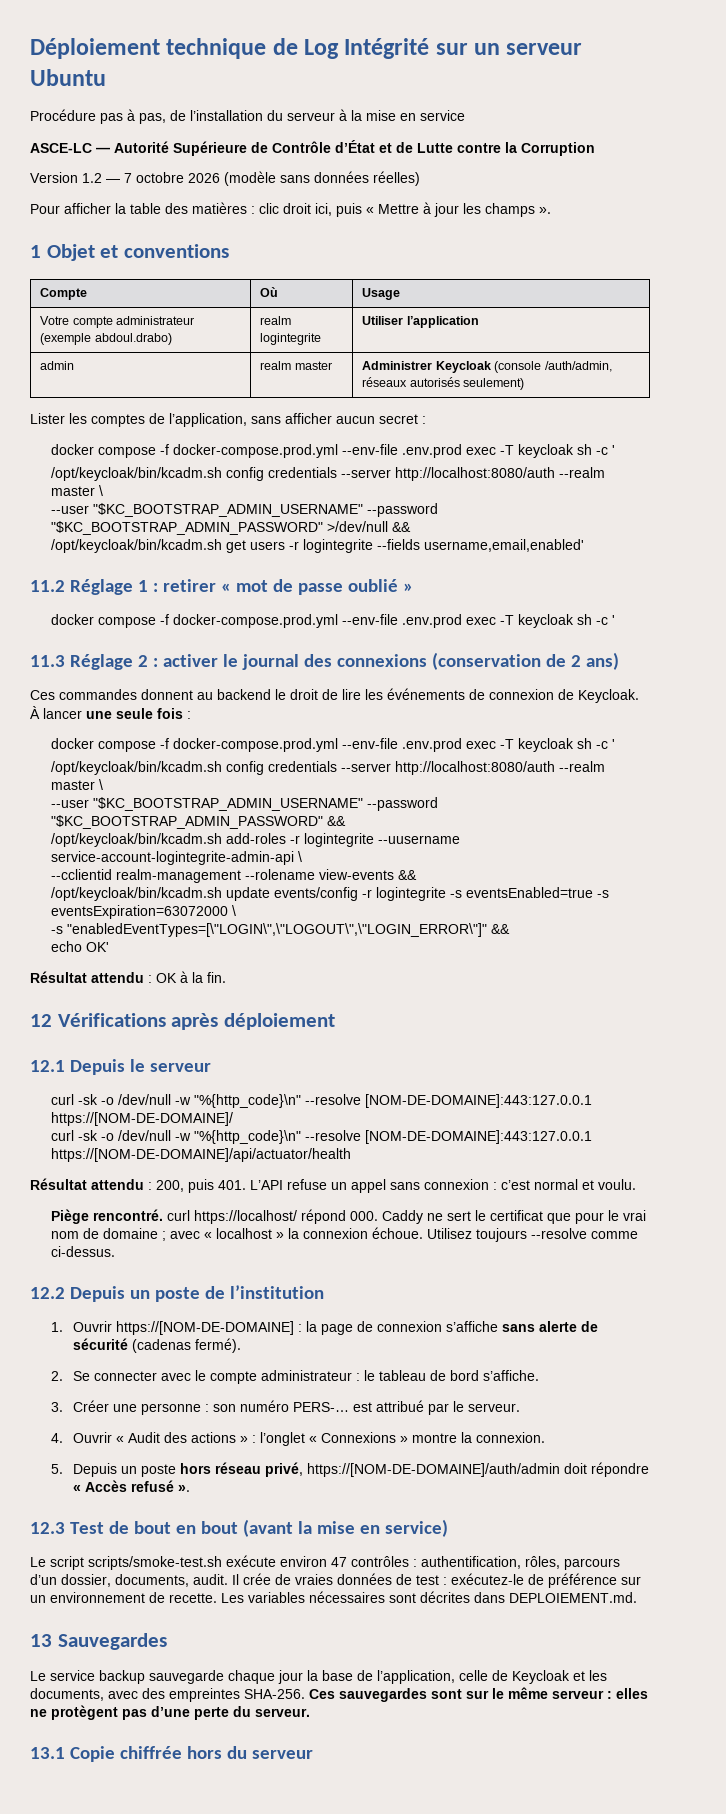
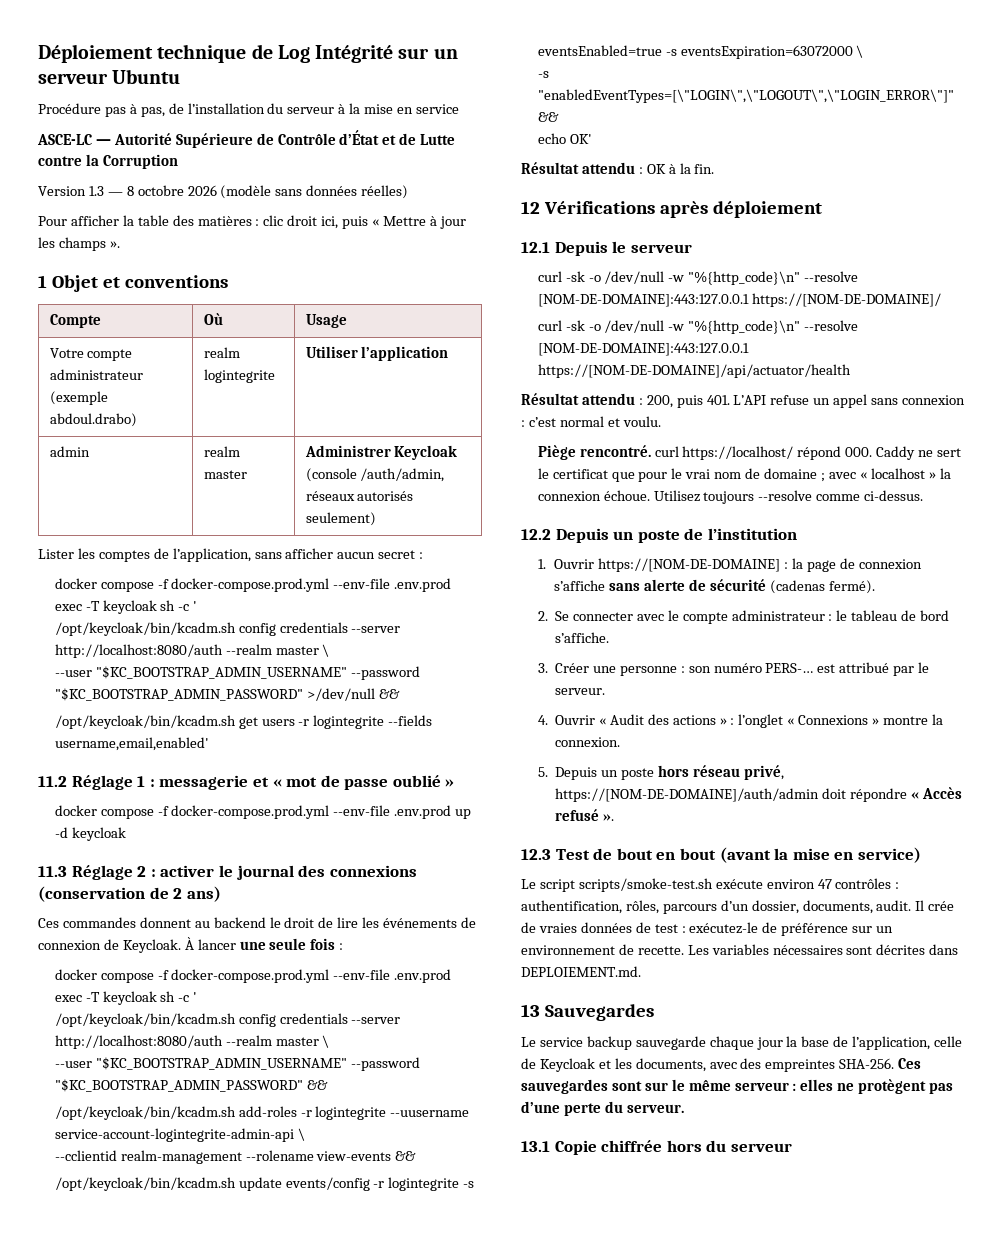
- Version 1.2 — 7 octobre 2026 (modèle sans données réelles)
+ Version 1.3 — 8 octobre 2026 (modèle sans données réelles)
- 11.2 Réglage 1 : retirer « mot de passe oublié »
- docker compose -f docker-compose.prod.yml --env-file .env.prod exec -T keycloak sh -c '
+ 11.2 Réglage 1 : messagerie et « mot de passe oublié »
+ docker compose -f docker-compose.prod.yml --env-file .env.prod up -d keycloak

